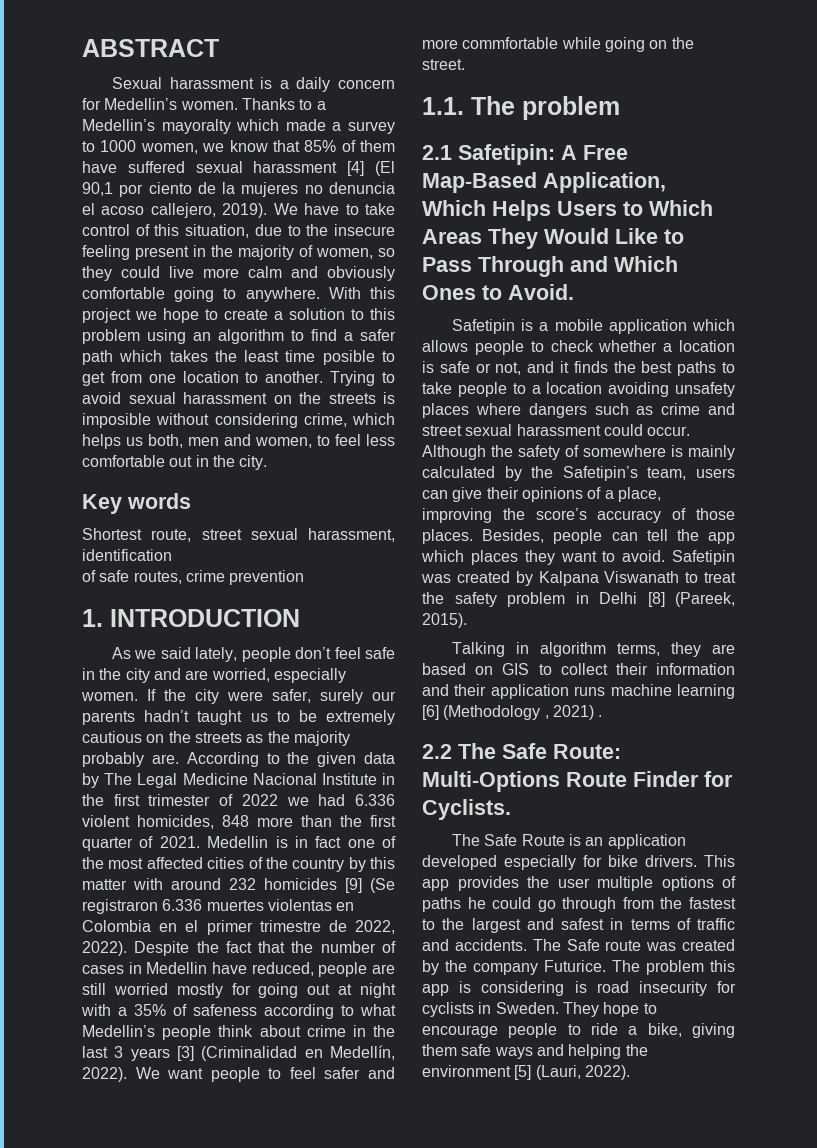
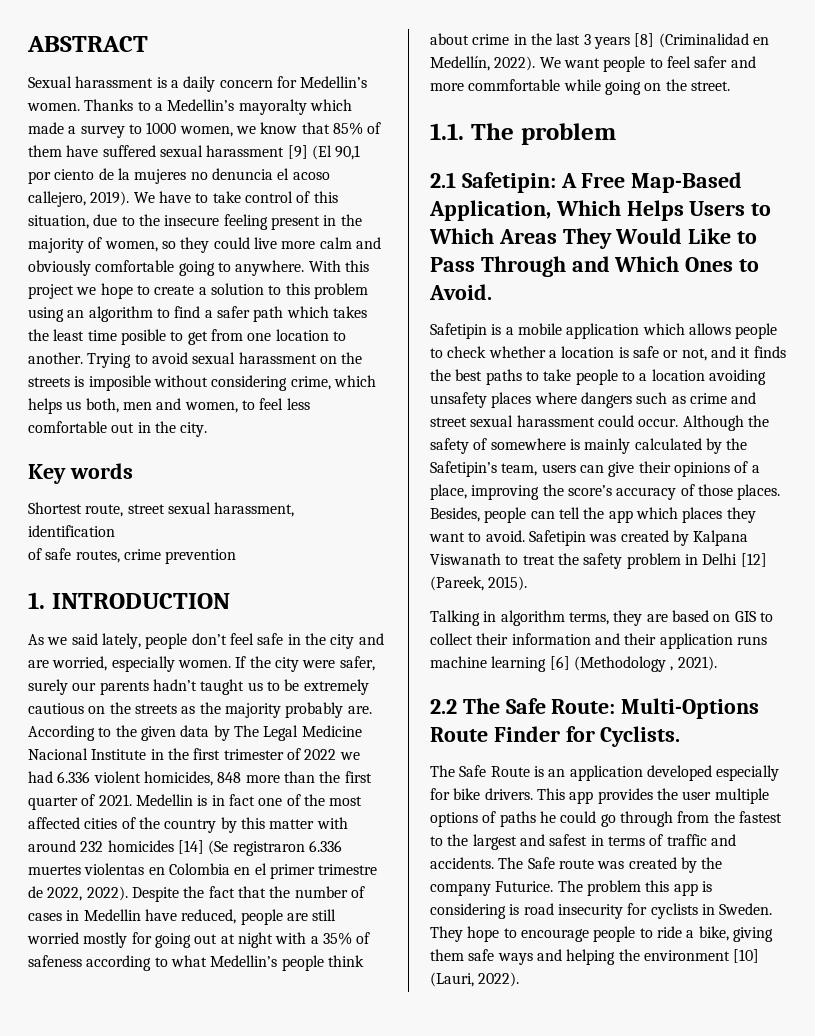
- Thanks to a Medellin’s mayoralty which made a survey to 1000 women, we know that 85% of them have suffered sexual harassment [4] (El 90,1 por ciento de la mujeres no denuncia el acoso callejero, 2019).
+ Thanks to a Medellin’s mayoralty which made a survey to 1000 women, we know that 85% of them have suffered sexual harassment [9] (El 90,1 por ciento de la mujeres no denuncia el acoso callejero, 2019).
- Medellin is in fact one of the most affected cities of the country by this matter with around 232 homicides [9] (Se registraron 6.336 muertes violentas en Colombia en el primer trimestre de 2022, 2022).
+ Medellin is in fact one of the most affected cities of the country by this matter with around 232 homicides [14] (Se registraron 6.336 muertes violentas en Colombia en el primer trimestre de 2022, 2022).
- Despite the fact that the number of cases in Medellin have reduced, people are still worried mostly for going out at night with a 35% of safeness according to what Medellin’s people think about crime in the last 3 years [3] (Criminalidad en Medellín, 2022).
+ Despite the fact that the number of cases in Medellin have reduced, people are still worried mostly for going out at night with a 35% of safeness according to what Medellin’s people think about crime in the last 3 years [8] (Criminalidad en Medellín, 2022).
- Safetipin was created by Kalpana Viswanath to treat the safety problem in Delhi [8] (Pareek, 2015).
+ Safetipin was created by Kalpana Viswanath to treat the safety problem in Delhi [12] (Pareek, 2015).
- Talking in algorithm terms, they are based on GIS to collect their information and their application runs machine learning [6] (Methodology , 2021) .
+ Talking in algorithm terms, they are based on GIS to collect their information and their application runs machine learning [6] (Methodology , 2021).
- They hope to encourage people to ride a bike, giving them safe ways and helping the environment [5] (Lauri, 2022).
+ They hope to encourage people to ride a bike, giving them safe ways and helping the environment [10] (Lauri, 2022).

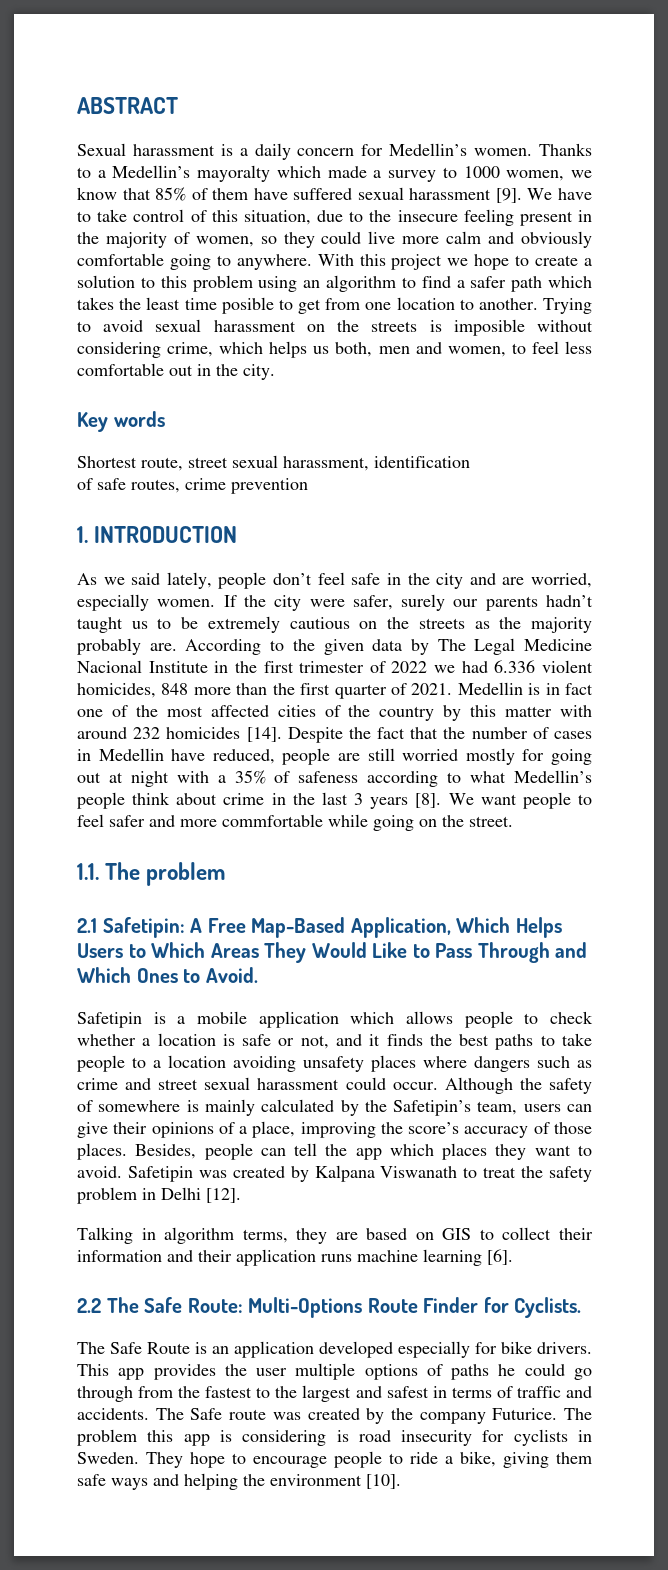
- Thanks to a Medellin’s mayoralty which made a survey to 1000 women, we know that 85% of them have suffered sexual harassment [9] (El 90,1 por ciento de la mujeres no denuncia el acoso callejero, 2019).
+ Thanks to a Medellin’s mayoralty which made a survey to 1000 women, we know that 85% of them have suffered sexual harassment [9].
- Medellin is in fact one of the most affected cities of the country by this matter with around 232 homicides [14] (Se registraron 6.336 muertes violentas en Colombia en el primer trimestre de 2022, 2022).
+ Medellin is in fact one of the most affected cities of the country by this matter with around 232 homicides [14].
- Despite the fact that the number of cases in Medellin have reduced, people are still worried mostly for going out at night with a 35% of safeness according to what Medellin’s people think about crime in the last 3 years [8] (Criminalidad en Medellín, 2022).
+ Despite the fact that the number of cases in Medellin have reduced, people are still worried mostly for going out at night with a 35% of safeness according to what Medellin’s people think about crime in the last 3 years [8].
- Safetipin was created by Kalpana Viswanath to treat the safety problem in Delhi [12] (Pareek, 2015).
+ Safetipin was created by Kalpana Viswanath to treat the safety problem in Delhi [12].
- Talking in algorithm terms, they are based on GIS to collect their information and their application runs machine learning [6] (Methodology , 2021).
+ Talking in algorithm terms, they are based on GIS to collect their information and their application runs machine learning [6].
- They hope to encourage people to ride a bike, giving them safe ways and helping the environment [10] (Lauri, 2022).
+ They hope to encourage people to ride a bike, giving them safe ways and helping the environment [10].

